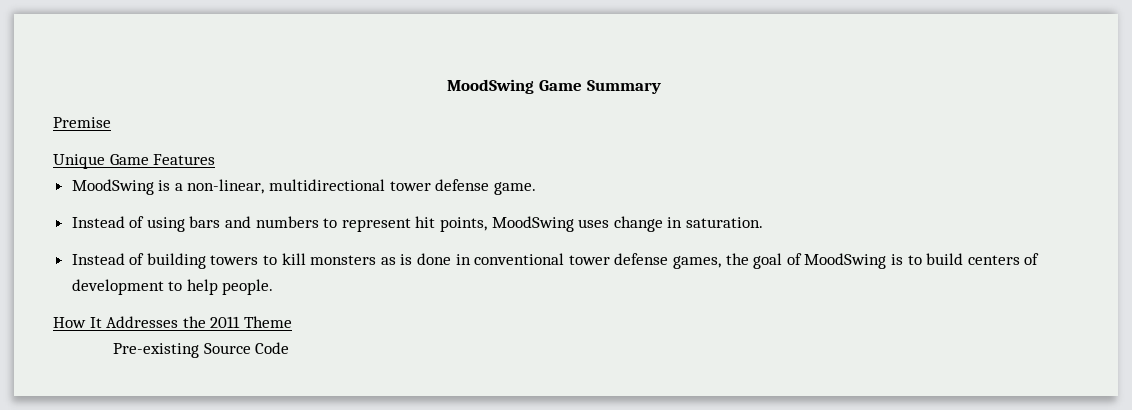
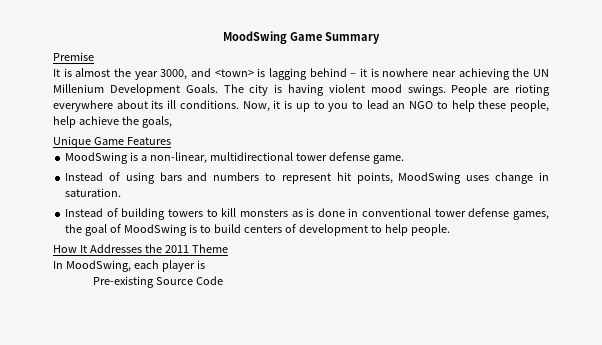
+ It is almost the year 3000, and <town> is lagging behind – it is nowhere near achieving the UN Millenium Development Goals. The city is having violent mood swings. People are rioting everywhere about its ill conditions. Now, it is up to you to lead an NGO to help these people, help achieve the goals,
+ In MoodSwing, each player is

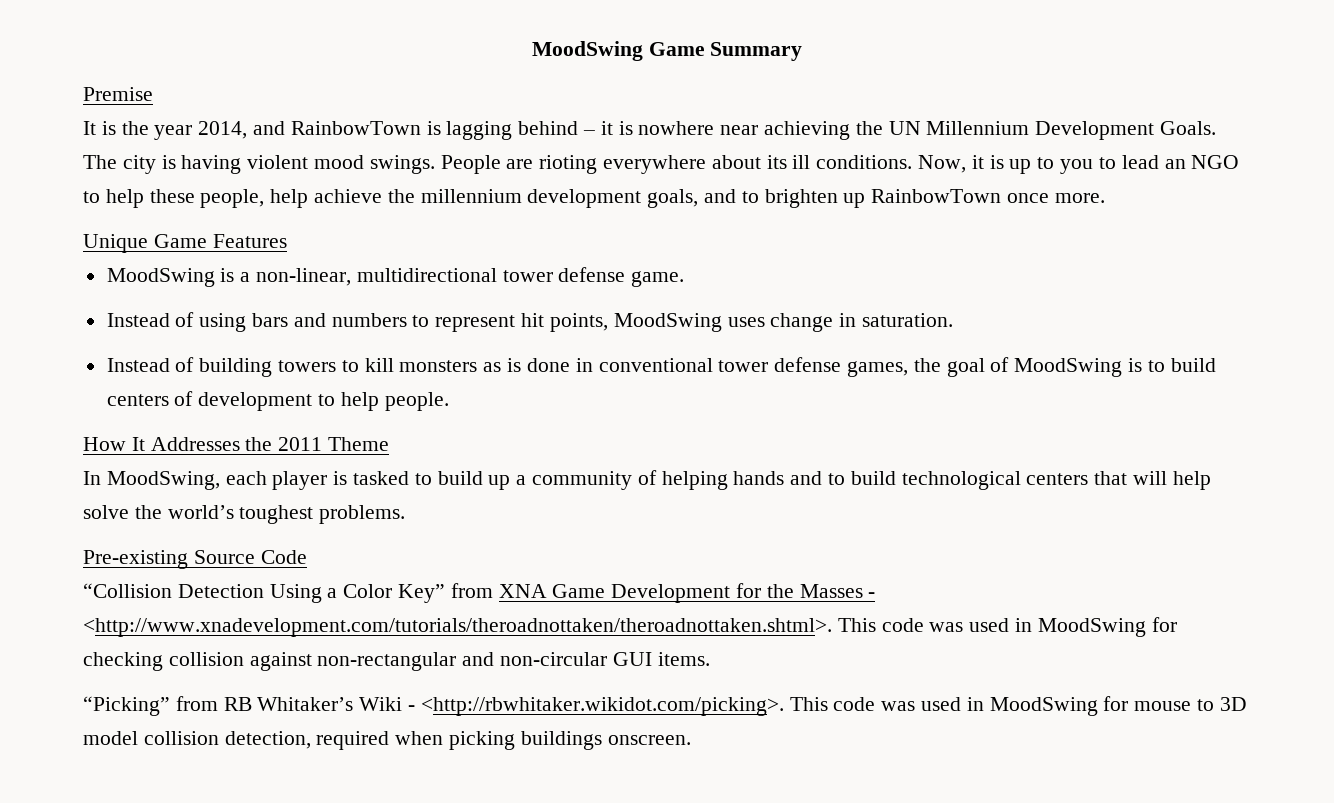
- It is almost the year 3000, and <town> is lagging behind – it is nowhere near achieving the UN Millenium Development Goals.
+ It is the year 2014, and RainbowTown is lagging behind – it is nowhere near achieving the UN Millennium Development Goals.
- Now, it is up to you to lead an NGO to help these people, help achieve the goals,
+ Now, it is up to you to lead an NGO to help these people, help achieve the millennium development goals, and to brighten up RainbowTown once more.
- In MoodSwing, each player is
+ In MoodSwing, each player is tasked to build up a community of helping hands and to build technological centers that will help solve the world’s toughest problems.
  Pre-existing Source Code
+ “Collision Detection Using a Color Key” from XNA Game Development for the Masses - <http://www.xnadevelopment.com/tutorials/theroadnottaken/theroadnottaken.shtml>. This code was used in MoodSwing for checking collision against non-rectangular and non-circular GUI items.
+ “Picking” from RB Whitaker’s Wiki - <http://rbwhitaker.wikidot.com/picking>. This code was used in MoodSwing for mouse to 3D model collision detection, required when picking buildings onscreen.

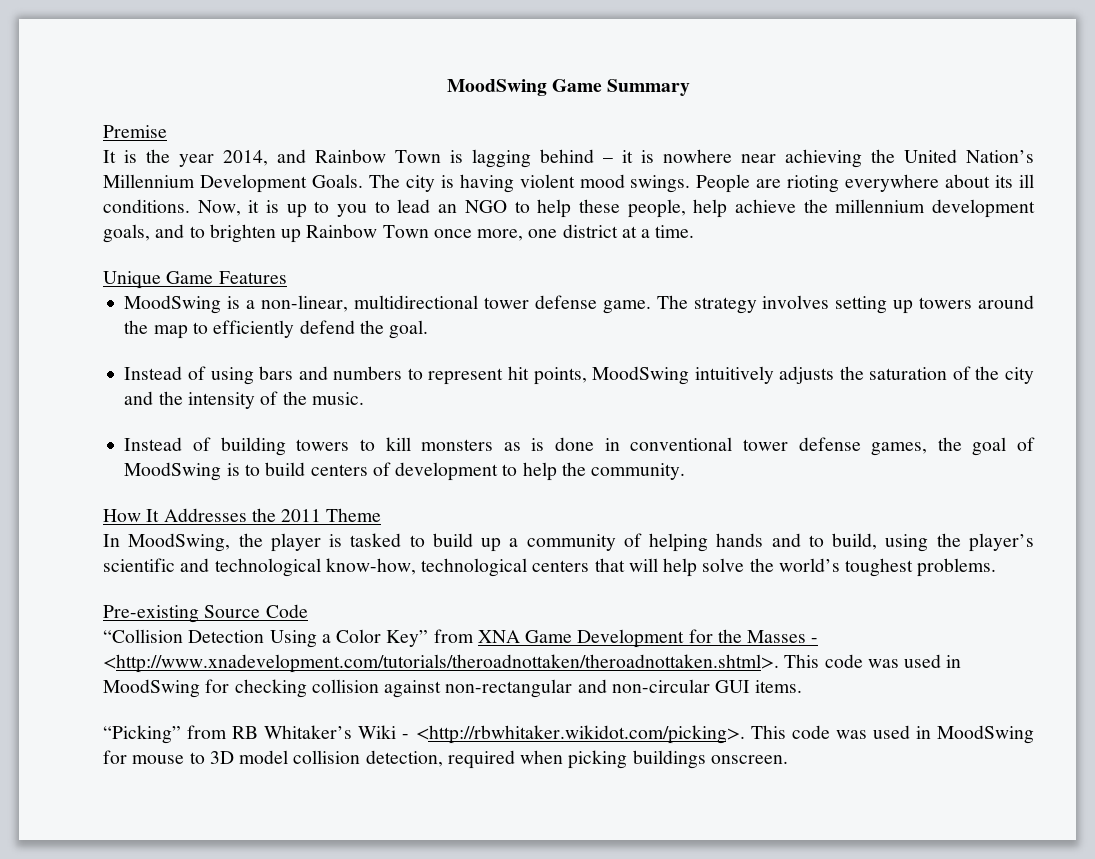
- It is the year 2014, and RainbowTown is lagging behind – it is nowhere near achieving the UN Millennium Development Goals.
+ It is the year 2014, and Rainbow Town is lagging behind – it is nowhere near achieving the United Nation’s Millennium Development Goals.
- Now, it is up to you to lead an NGO to help these people, help achieve the millennium development goals, and to brighten up RainbowTown once more.
+ Now, it is up to you to lead an NGO to help these people, help achieve the millennium development goals, and to brighten up Rainbow Town once more, one district at a time.
+ The strategy involves setting up towers around the map to efficiently defend the goal.
- Instead of using bars and numbers to represent hit points, MoodSwing uses change in saturation.
+ Instead of using bars and numbers to represent hit points, MoodSwing intuitively adjusts the saturation of the city and the intensity of the music.
- Instead of building towers to kill monsters as is done in conventional tower defense games, the goal of MoodSwing is to build centers of development to help people.
+ Instead of building towers to kill monsters as is done in conventional tower defense games, the goal of MoodSwing is to build centers of development to help the community.
- In MoodSwing, each player is tasked to build up a community of helping hands and to build technological centers that will help solve the world’s toughest problems.
+ In MoodSwing, the player is tasked to build up a community of helping hands and to build, using the player’s scientific and technological know-how, technological centers that will help solve the world’s toughest problems.

